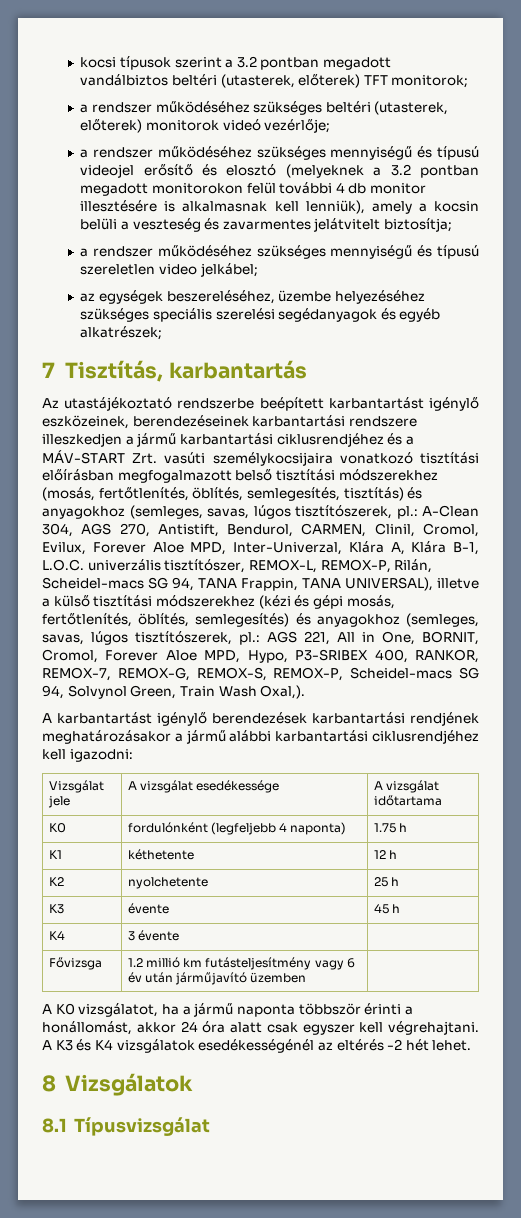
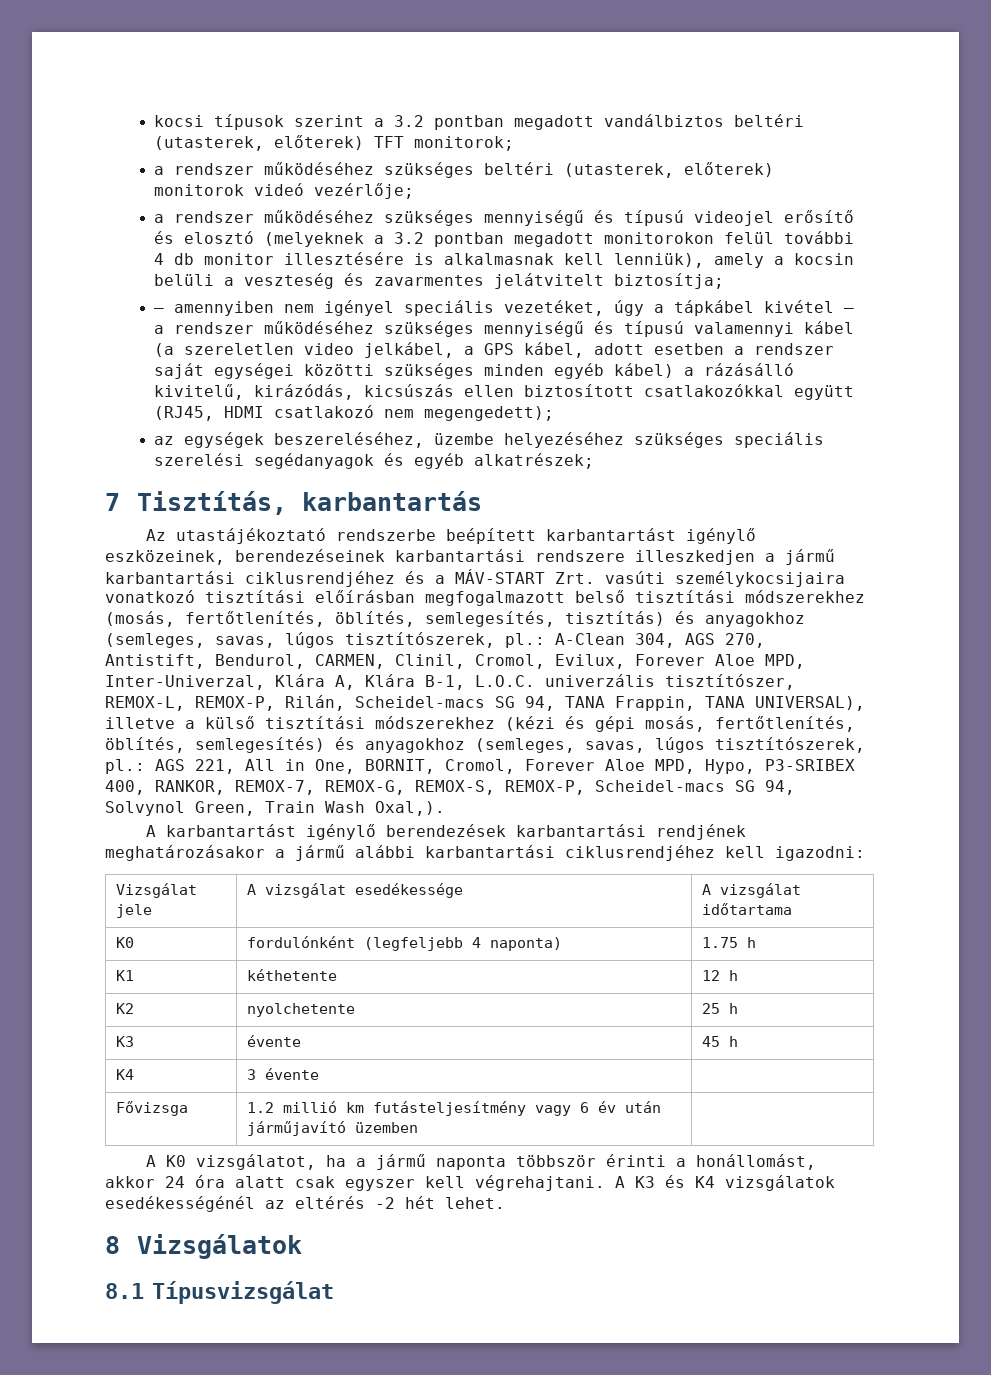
- a rendszer működéséhez szükséges mennyiségű és típusú szereletlen video jelkábel;
+ – amennyiben nem igényel speciális vezetéket, úgy a tápkábel kivétel – a rendszer működéséhez szükséges mennyiségű és típusú valamennyi kábel (a szereletlen video jelkábel, a GPS kábel, adott esetben a rendszer saját egységei közötti szükséges minden egyéb kábel) a rázásálló kivitelű, kirázódás, kicsúszás ellen biztosított csatlakozókkal együtt (RJ45, HDMI csatlakozó nem megengedett);

